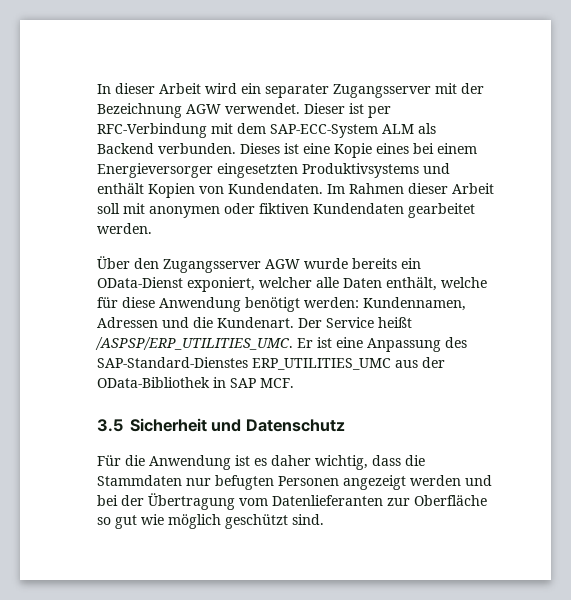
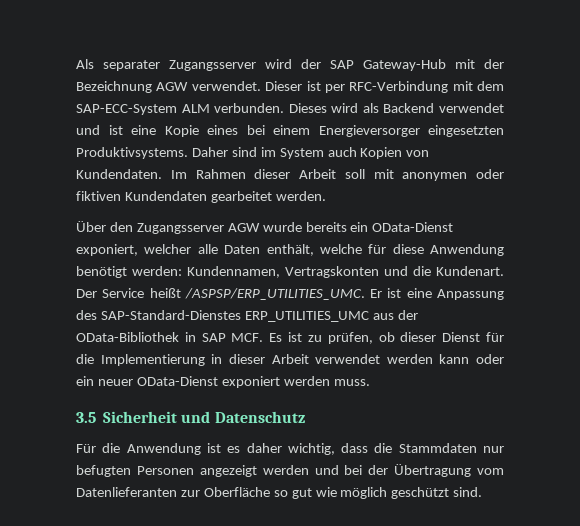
- In dieser Arbeit wird ein separater Zugangsserver mit der Bezeichnung AGW verwendet.
+ Als separater Zugangsserver wird der SAP Gateway-Hub mit der Bezeichnung AGW verwendet.
- Dieser ist per RFC-Verbindung mit dem SAP-ECC-System ALM als Backend verbunden. Dieses ist eine Kopie eines bei einem Energieversorger eingesetzten Produktivsystems und enthält Kopien von Kundendaten.
+ Dieser ist per RFC-Verbindung mit dem SAP-ECC-System ALM verbunden. Dieses wird als Backend verwendet und ist eine Kopie eines bei einem Energieversorger eingesetzten Produktivsystems. Daher sind im System auch Kopien von Kundendaten.
- Über den Zugangsserver AGW wurde bereits ein OData-Dienst exponiert, welcher alle Daten enthält, welche für diese Anwendung benötigt werden: Kundennamen, Adressen und die Kundenart.
+ Über den Zugangsserver AGW wurde bereits ein OData-Dienst exponiert, welcher alle Daten enthält, welche für diese Anwendung benötigt werden: Kundennamen, Vertragskonten und die Kundenart.
- Er ist eine Anpassung des SAP-Standard-Dienstes ERP_UTILITIES_UMC aus der OData-Bibliothek in SAP MCF.
+ Er ist eine Anpassung des SAP-Standard-Dienstes ERP_UTILITIES_UMC aus der OData-Bibliothek in SAP MCF. Es ist zu prüfen, ob dieser Dienst für die Implementierung in dieser Arbeit verwendet werden kann oder ein neuer OData-Dienst exponiert werden muss.

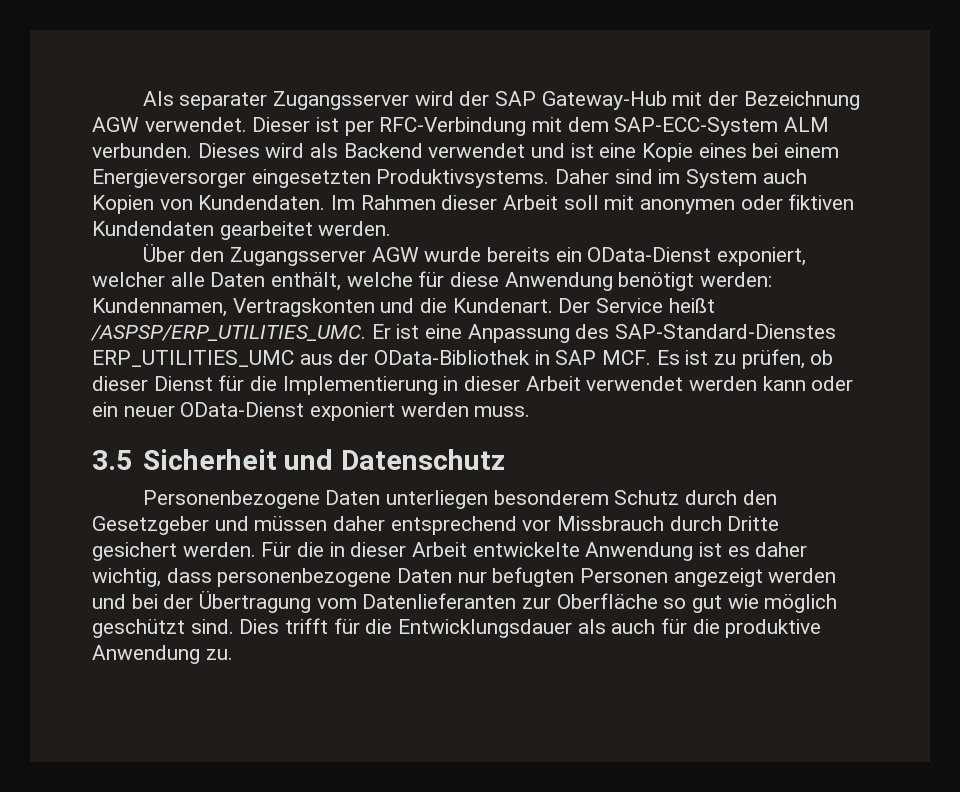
- Für die Anwendung ist es daher wichtig, dass die Stammdaten nur befugten Personen angezeigt werden und bei der Übertragung vom Datenlieferanten zur Oberfläche so gut wie möglich geschützt sind.
+ Personenbezogene Daten unterliegen besonderem Schutz durch den Gesetzgeber und müssen daher entsprechend vor Missbrauch durch Dritte gesichert werden. Für die in dieser Arbeit entwickelte Anwendung ist es daher wichtig, dass personenbezogene Daten nur befugten Personen angezeigt werden und bei der Übertragung vom Datenlieferanten zur Oberfläche so gut wie möglich geschützt sind.
+ Dies trifft für die Entwicklungsdauer als auch für die produktive Anwendung zu.

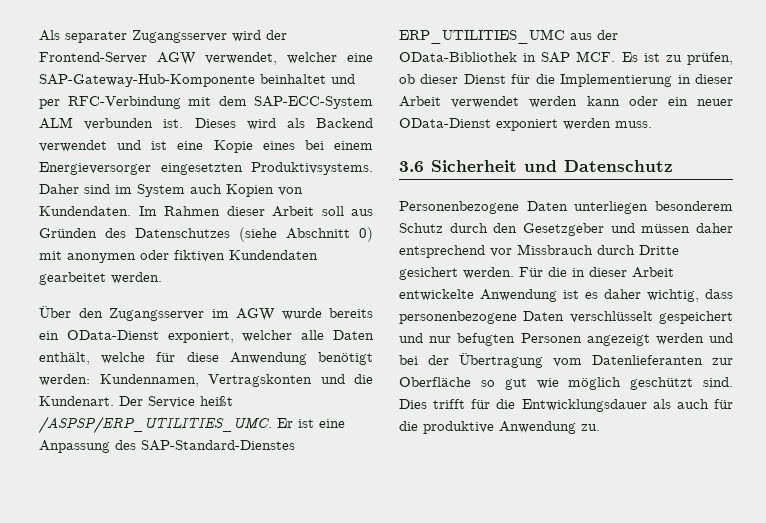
- Als separater Zugangsserver wird der SAP Gateway-Hub mit der Bezeichnung AGW verwendet. Dieser ist per RFC-Verbindung mit dem SAP-ECC-System ALM verbunden.
+ Als separater Zugangsserver wird der Frontend-Server AGW verwendet, welcher eine SAP-Gateway-Hub-Komponente beinhaltet und per RFC-Verbindung mit dem SAP-ECC-System ALM verbunden ist.
- Im Rahmen dieser Arbeit soll mit anonymen oder fiktiven Kundendaten gearbeitet werden.
+ Im Rahmen dieser Arbeit soll aus Gründen des Datenschutzes (siehe Abschnitt 0) mit anonymen oder fiktiven Kundendaten gearbeitet werden.
- Über den Zugangsserver AGW wurde bereits ein OData-Dienst exponiert, welcher alle Daten enthält, welche für diese Anwendung benötigt werden: Kundennamen, Vertragskonten und die Kundenart.
+ Über den Zugangsserver im AGW wurde bereits ein OData-Dienst exponiert, welcher alle Daten enthält, welche für diese Anwendung benötigt werden: Kundennamen, Vertragskonten und die Kundenart.
- 3.5 Sicherheit und Datenschutz
+ 3.6 Sicherheit und Datenschutz
- Für die in dieser Arbeit entwickelte Anwendung ist es daher wichtig, dass personenbezogene Daten nur befugten Personen angezeigt werden und bei der Übertragung vom Datenlieferanten zur Oberfläche so gut wie möglich geschützt sind.
+ Für die in dieser Arbeit entwickelte Anwendung ist es daher wichtig, dass personenbezogene Daten verschlüsselt gespeichert und nur befugten Personen angezeigt werden und bei der Übertragung vom Datenlieferanten zur Oberfläche so gut wie möglich geschützt sind.

